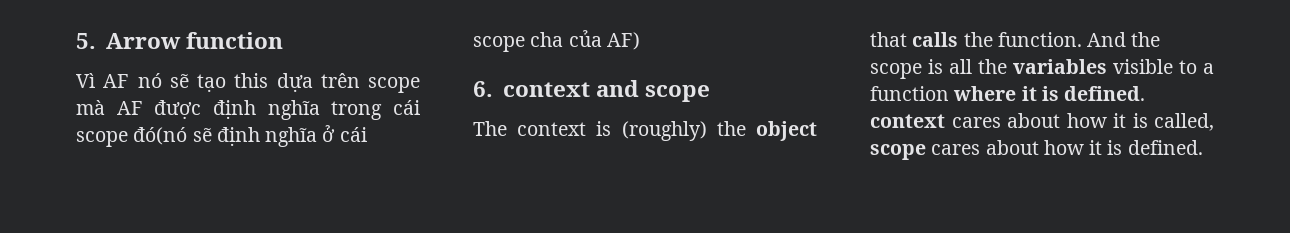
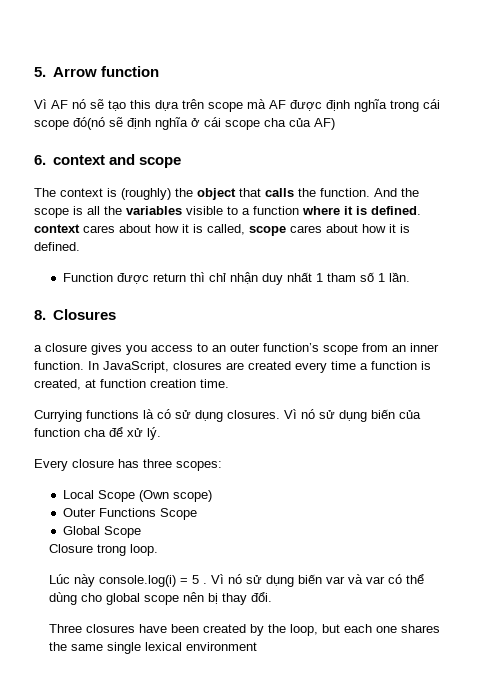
+ Function được return thì chỉ nhận duy nhất 1 tham số 1 lần.
+ 8. Closures
+ a closure gives you access to an outer function’s scope from an inner function. In JavaScript, closures are created every time a function is created, at function creation time.
+ Currying functions là có sử dụng closures. Vì nó sử dụng biến của function cha để xử lý.
+ Every closure has three scopes:
+ Local Scope (Own scope)
+ Outer Functions Scope
+ Global Scope
+ Closure trong loop.
+ Lúc này console.log(i) = 5 . Vì nó sử dụng biến var và var có thể dùng cho global scope nên bị thay đổi.
+ Three closures have been created by the loop, but each one shares the same single lexical environment

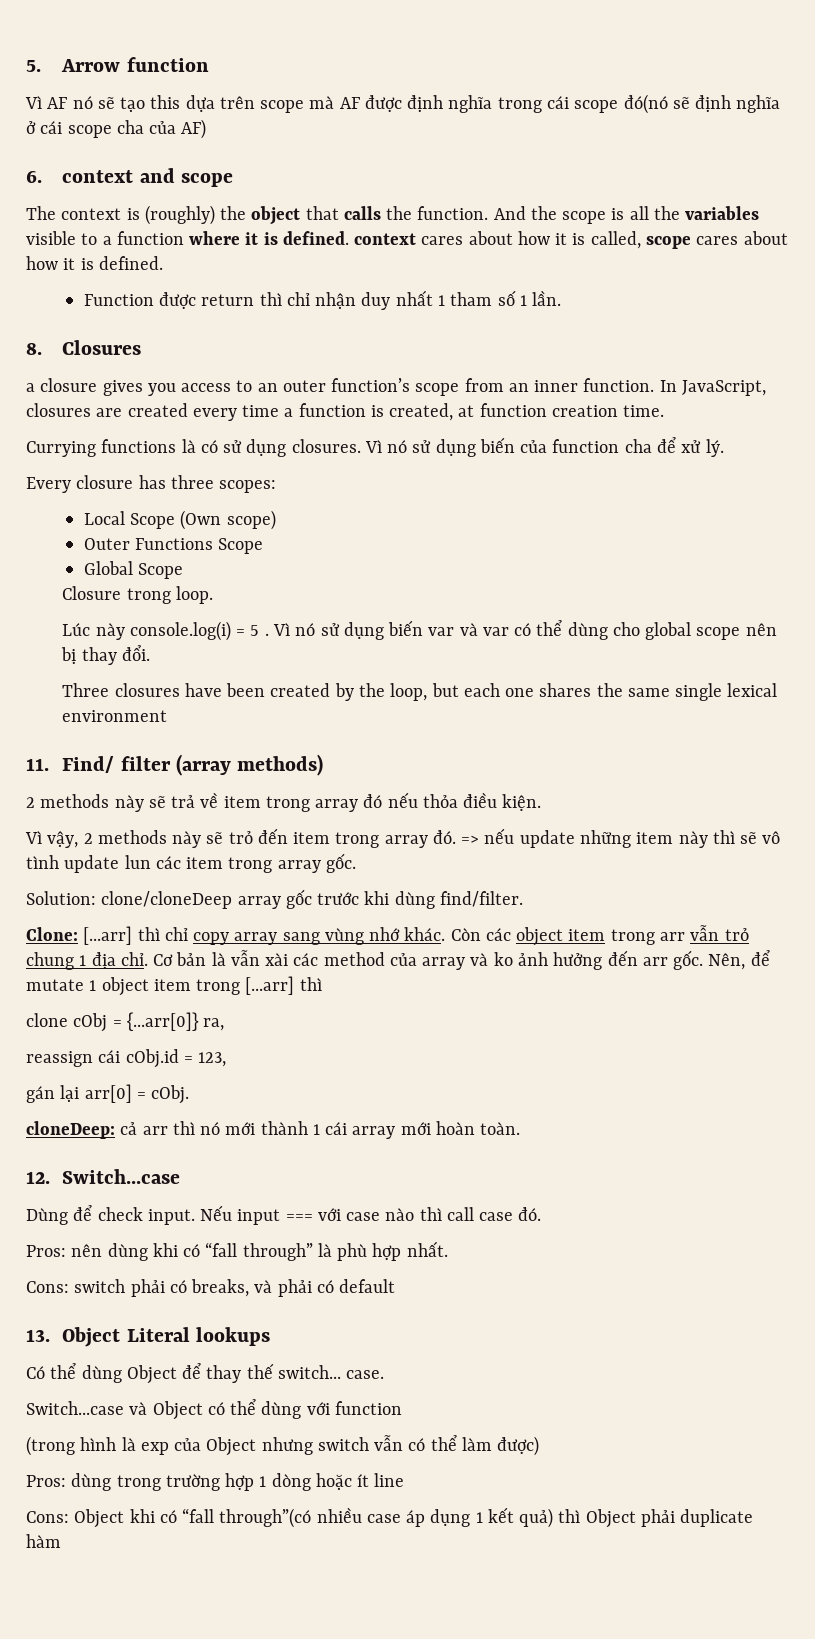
+ 11. Find/ filter (array methods)
+ 2 methods này sẽ trả về item trong array đó nếu thỏa điều kiện.
+ Vì vậy, 2 methods này sẽ trỏ đến item trong array đó. => nếu update những item này thì sẽ vô tình update lun các item trong array gốc.
+ Solution: clone/cloneDeep array gốc trước khi dùng find/filter.
+ Clone: [...arr] thì chỉ copy array sang vùng nhớ khác. Còn các object item trong arr vẫn trỏ chung 1 địa chỉ. Cơ bản là vẫn xài các method của array và ko ảnh hưởng đến arr gốc. Nên, để mutate 1 object item trong [...arr] thì
+ clone cObj = {...arr[0]} ra,
+ reassign cái cObj.id = 123,
+ gán lại arr[0] = cObj.
+ cloneDeep: cả arr thì nó mới thành 1 cái array mới hoàn toàn.
+ 12. Switch...case
+ Dùng để check input. Nếu input === với case nào thì call case đó.
+ Pros: nên dùng khi có “fall through” là phù hợp nhất.
+ Cons: switch phải có breaks, và phải có default
+ 13. Object Literal lookups
+ Có thể dùng Object để thay thế switch... case.
+ Switch...case và Object có thể dùng với function
+ (trong hình là exp của Object nhưng switch vẫn có thể làm được)
+ Pros: dùng trong trường hợp 1 dòng hoặc ít line
+ Cons: Object khi có “fall through”(có nhiều case áp dụng 1 kết quả) thì Object phải duplicate hàm

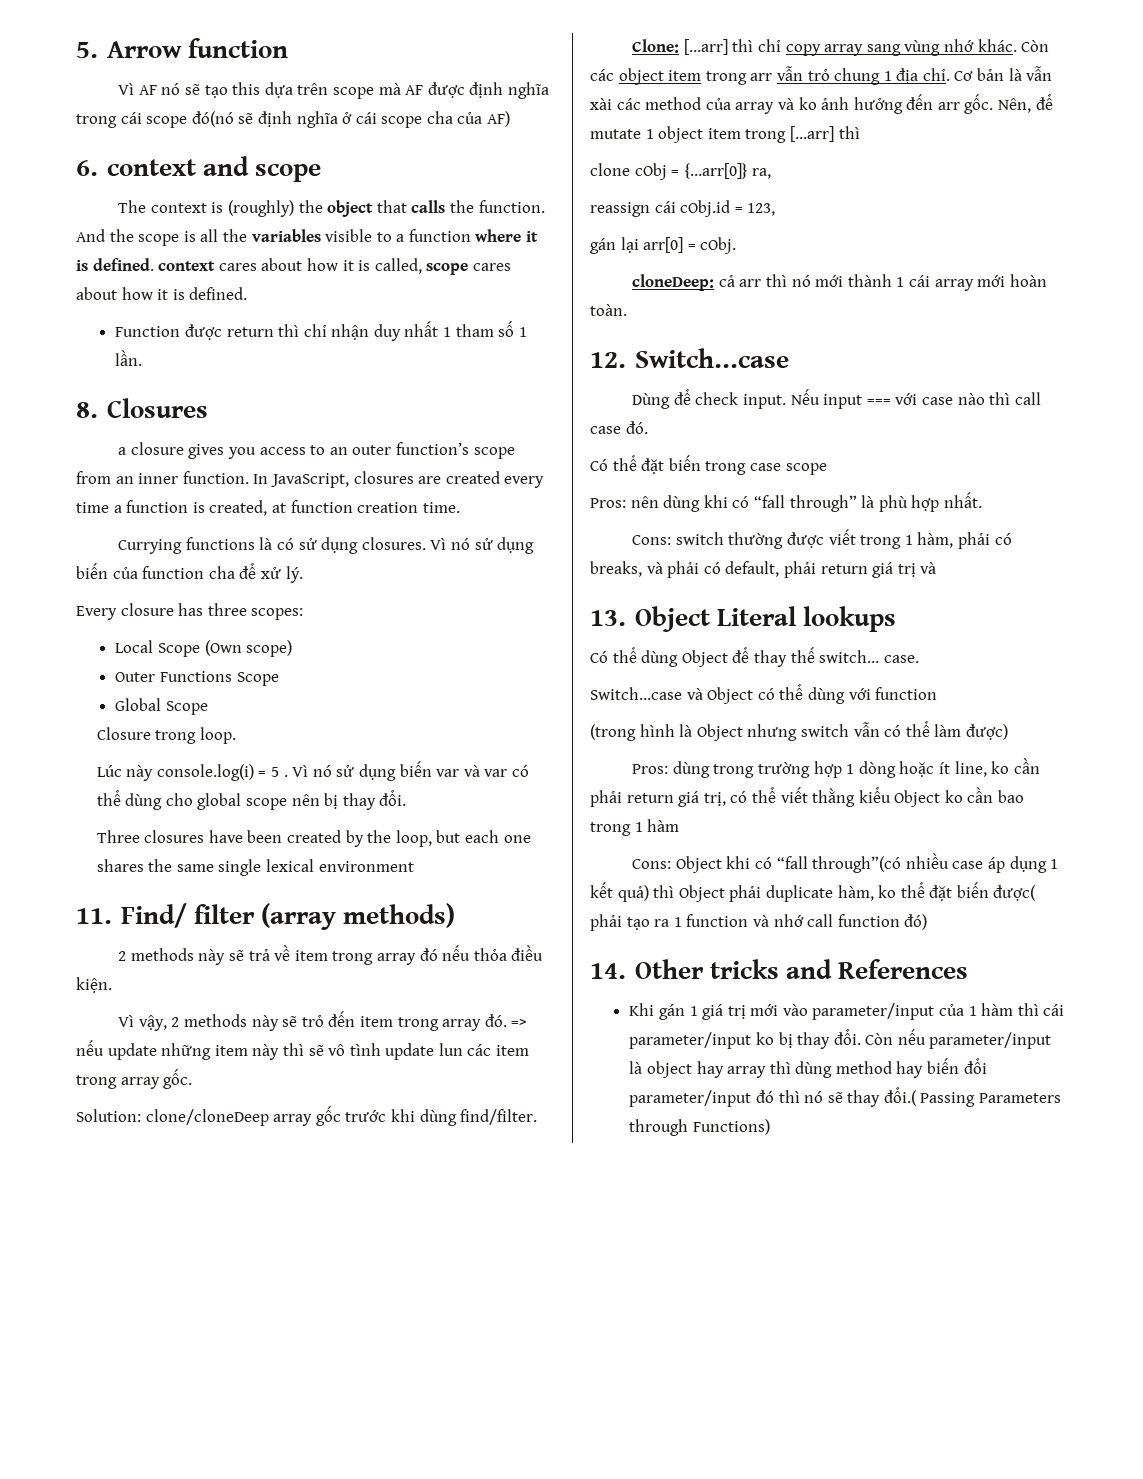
+ Có thể đặt biến trong case scope
- Cons: switch phải có breaks, và phải có default
+ Cons: switch thường được viết trong 1 hàm, phải có breaks, và phải có default, phải return giá trị và
- (trong hình là exp của Object nhưng switch vẫn có thể làm được)
+ (trong hình là Object nhưng switch vẫn có thể làm được)
- Pros: dùng trong trường hợp 1 dòng hoặc ít line
+ Pros: dùng trong trường hợp 1 dòng hoặc ít line, ko cần phải return giá trị, có thể viết thằng kiểu Object ko cần bao trong 1 hàm
- Cons: Object khi có “fall through”(có nhiều case áp dụng 1 kết quả) thì Object phải duplicate hàm
+ Cons: Object khi có “fall through”(có nhiều case áp dụng 1 kết quả) thì Object phải duplicate hàm, ko thể đặt biến được( phải tạo ra 1 function và nhớ call function đó)
+ 14. Other tricks and References
+ Khi gán 1 giá trị mới vào parameter/input của 1 hàm thì cái parameter/input ko bị thay đổi. Còn nếu parameter/input là object hay array thì dùng method hay biến đổi parameter/input đó thì nó sẽ thay đổi.( Passing Parameters through Functions)

